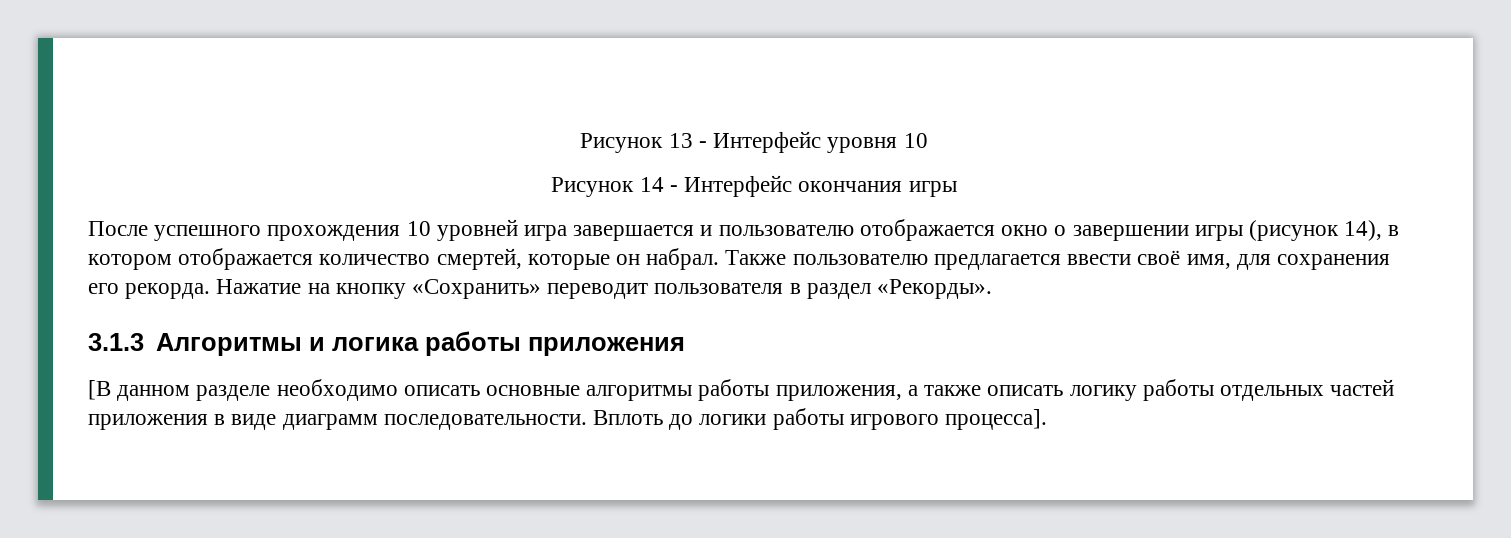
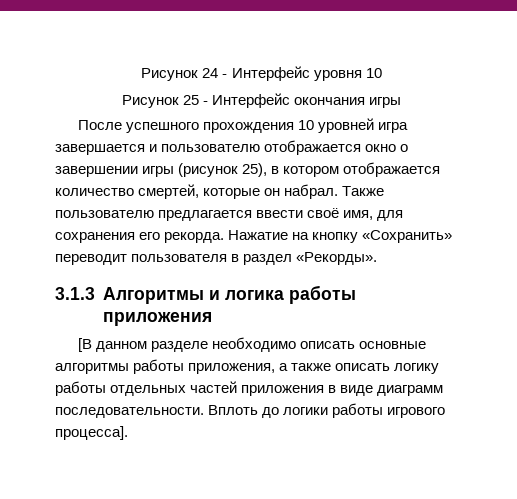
- Рисунок 13 - Интерфейс уровня 10
+ Рисунок 24 - Интерфейс уровня 10
- Рисунок 14 - Интерфейс окончания игры
+ Рисунок 25 - Интерфейс окончания игры
- После успешного прохождения 10 уровней игра завершается и пользователю отображается окно о завершении игры (рисунок 14), в котором отображается количество смертей, которые он набрал.
+ После успешного прохождения 10 уровней игра завершается и пользователю отображается окно о завершении игры (рисунок 25), в котором отображается количество смертей, которые он набрал.

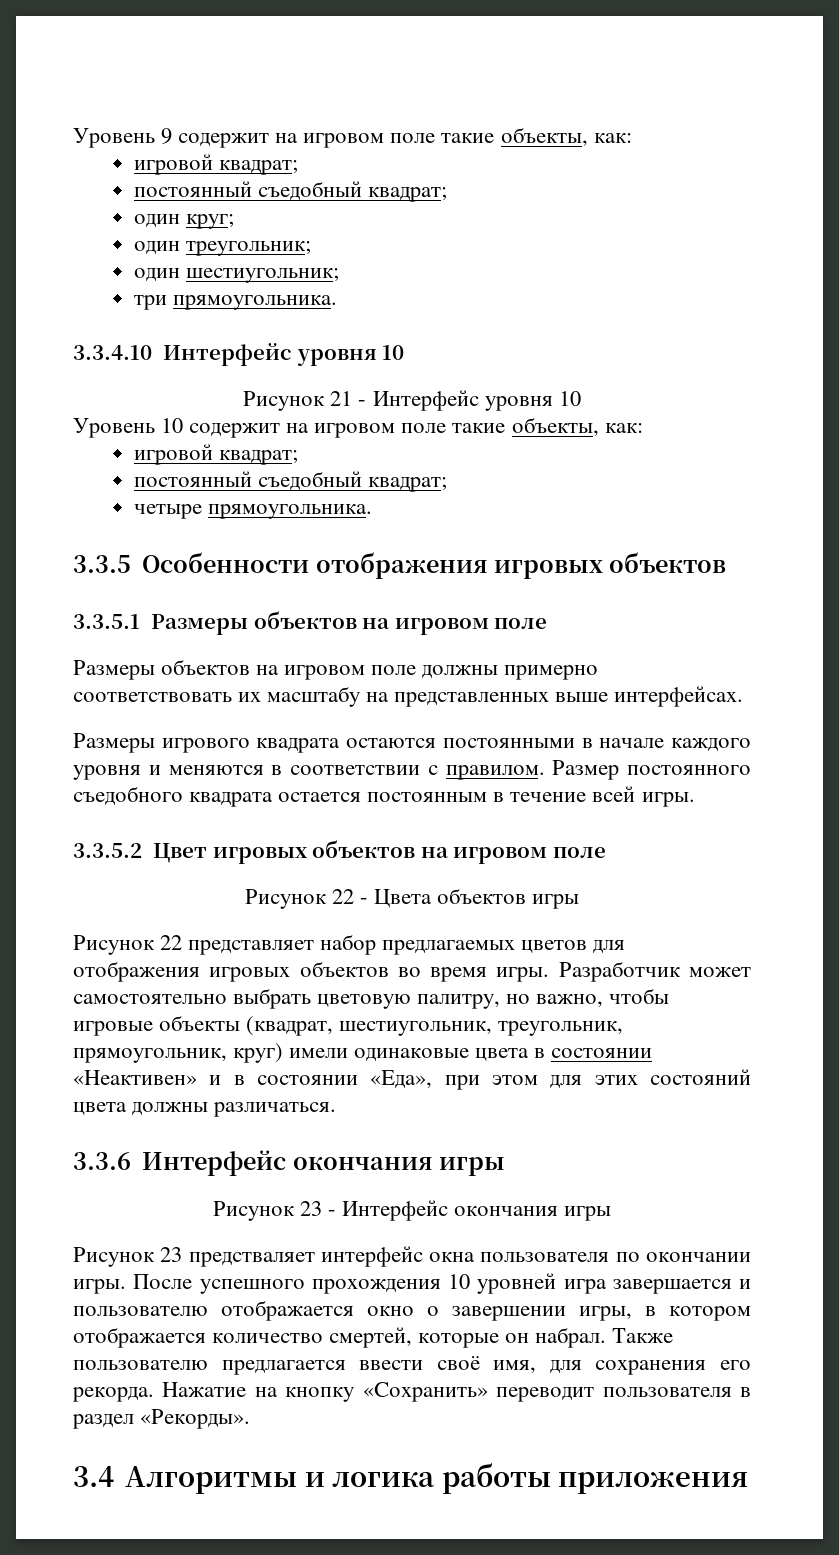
- Рисунок 24 - Интерфейс уровня 10
- Рисунок 25 - Интерфейс окончания игры
- После успешного прохождения 10 уровней игра завершается и пользователю отображается окно о завершении игры (рисунок 25), в котором отображается количество смертей, которые он набрал.
+ Уровень 9 содержит на игровом поле такие объекты, как:
+ игровой квадрат;
+ постоянный съедобный квадрат;
+ один круг;
+ один треугольник;
+ один шестиугольник;
+ три прямоугольника.
+ 3.3.4.10 Интерфейс уровня 10
+ Рисунок 21 - Интерфейс уровня 10
+ Уровень 10 содержит на игровом поле такие объекты, как:
+ игровой квадрат;
+ постоянный съедобный квадрат;
+ четыре прямоугольника.
+ 3.3.5 Особенности отображения игровых объектов
+ 3.3.5.1 Размеры объектов на игровом поле
+ Размеры объектов на игровом поле должны примерно соответствовать их масштабу на представленных выше интерфейсах.
+ Размеры игрового квадрата остаются постоянными в начале каждого уровня и меняются в соответствии с правилом. Размер постоянного съедобного квадрата остается постоянным в течение всей игры.
+ 3.3.5.2 Цвет игровых объектов на игровом поле
+ Рисунок 22 - Цвета объектов игры
+ Рисунок 22 представляет набор предлагаемых цветов для отображения игровых объектов во время игры. Разработчик может самостоятельно выбрать цветовую палитру, но важно, чтобы игровые объекты (квадрат, шестиугольник, треугольник, прямоугольник, круг) имели одинаковые цвета в состоянии «Неактивен» и в состоянии «Еда», при этом для этих состояний цвета должны различаться.
+ 3.3.6 Интерфейс окончания игры
+ Рисунок 23 - Интерфейс окончания игры
+ Рисунок 23 предстваляет интерфейс окна пользователя по окончании игры. После успешного прохождения 10 уровней игра завершается и пользователю отображается окно о завершении игры, в котором отображается количество смертей, которые он набрал.
- 3.1.3 Алгоритмы и логика работы приложения
+ 3.4 Алгоритмы и логика работы приложения
- [В данном разделе необходимо описать основные алгоритмы работы приложения, а также описать логику работы отдельных частей приложения в виде диаграмм последовательности. Вплоть до логики работы игрового процесса].

